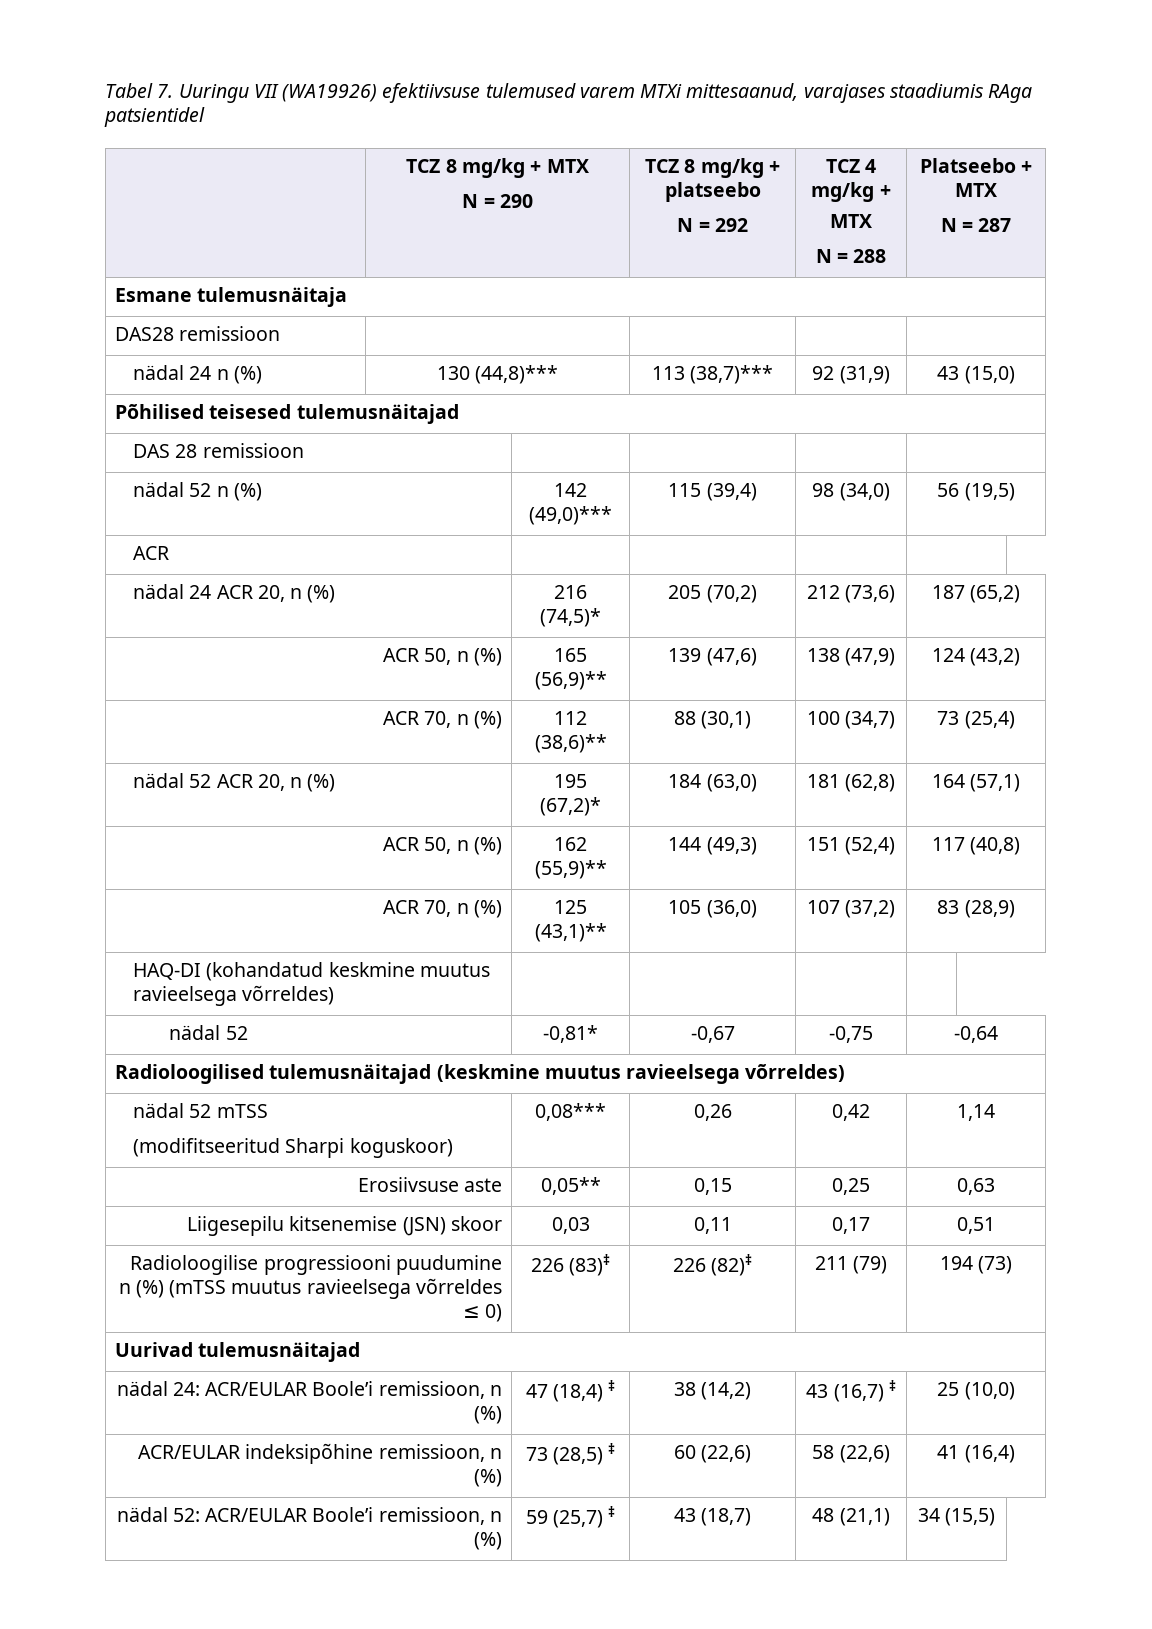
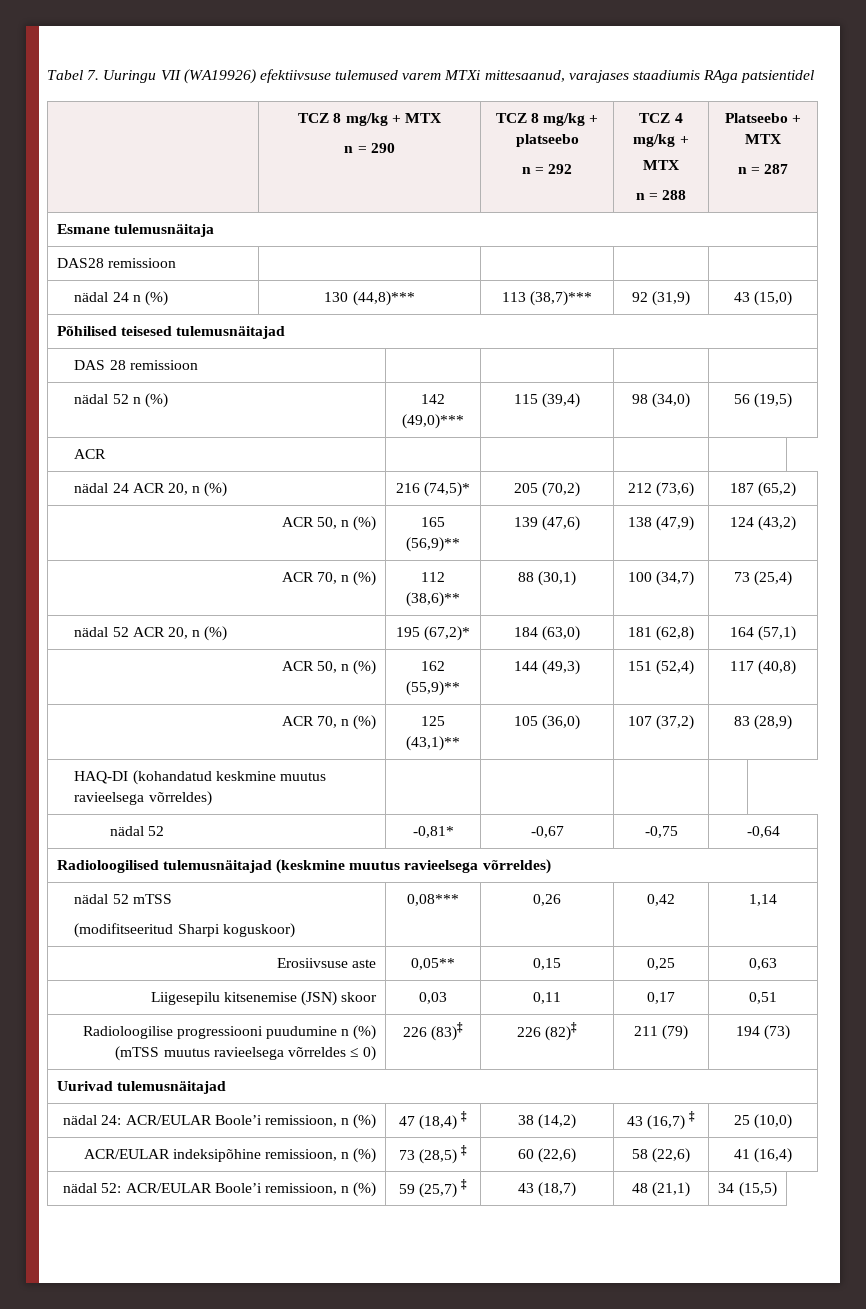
  | TCZ 8 mg/kg + MTX
- N = 290 | TCZ 8 mg/kg + platseebo
- N = 292 | TCZ 4 mg/kg +
+ n = 290 | TCZ 8 mg/kg + platseebo
+ n = 292 | TCZ 4 mg/kg +
  MTX
- N = 288 | Platseebo + MTX
- N = 287
+ n = 288 | Platseebo + MTX
+ n = 287

